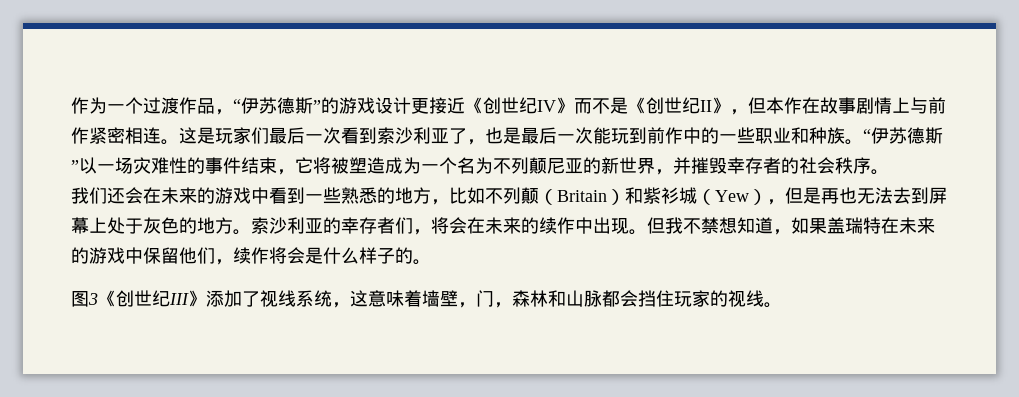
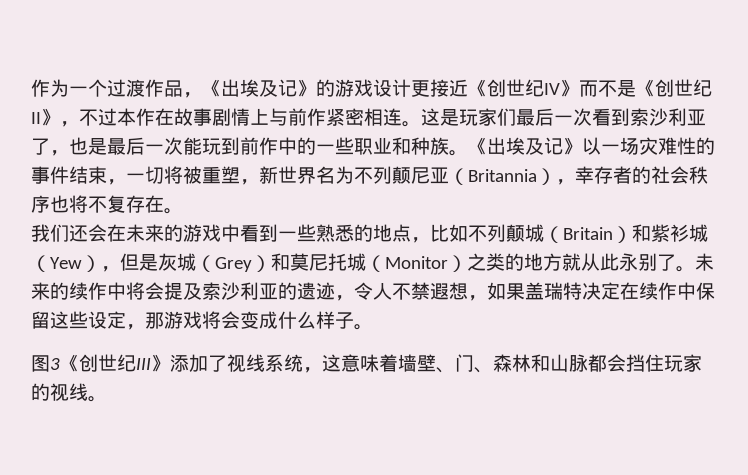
- 作为一个过渡作品，“伊苏德斯”的游戏设计更接近《创世纪IV》而不是《创世纪II》，但本作在故事剧情上与前作紧密相连。
+ 作为一个过渡作品，《出埃及记》的游戏设计更接近《创世纪IV》而不是《创世纪II》，不过本作在故事剧情上与前作紧密相连。
- “伊苏德斯”以一场灾难性的事件结束，它将被塑造成为一个名为不列颠尼亚的新世界，并摧毁幸存者的社会秩序。
+ 《出埃及记》以一场灾难性的事件结束，一切将被重塑，新世界名为不列颠尼亚（Britannia），幸存者的社会秩序也将不复存在。
- 我们还会在未来的游戏中看到一些熟悉的地方，比如不列颠（Britain）和紫衫城（Yew），但是再也无法去到屏幕上处于灰色的地方。索沙利亚的幸存者们，将会在未来的续作中出现。但我不禁想知道，如果盖瑞特在未来的游戏中保留他们，续作将会是什么样子的。
+ 我们还会在未来的游戏中看到一些熟悉的地点，比如不列颠城（Britain）和紫衫城（Yew），但是灰城（Grey）和莫尼托城（Monitor）之类的地方就从此永别了。未来的续作中将会提及索沙利亚的遗迹，令人不禁遐想，如果盖瑞特决定在续作中保留这些设定，那游戏将会变成什么样子。
- 图3《创世纪III》添加了视线系统，这意味着墙壁，门，森林和山脉都会挡住玩家的视线。
+ 图3《创世纪III》添加了视线系统，这意味着墙壁、门、森林和山脉都会挡住玩家的视线。

